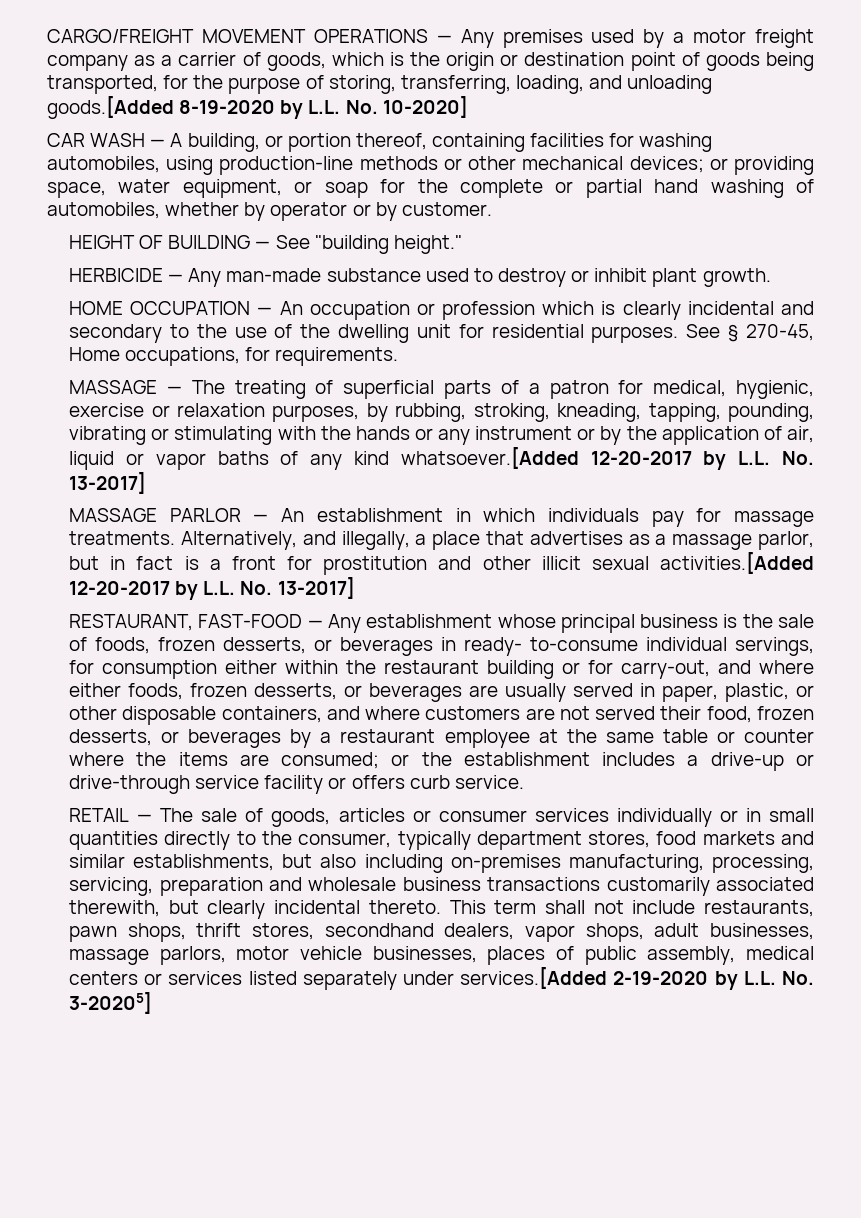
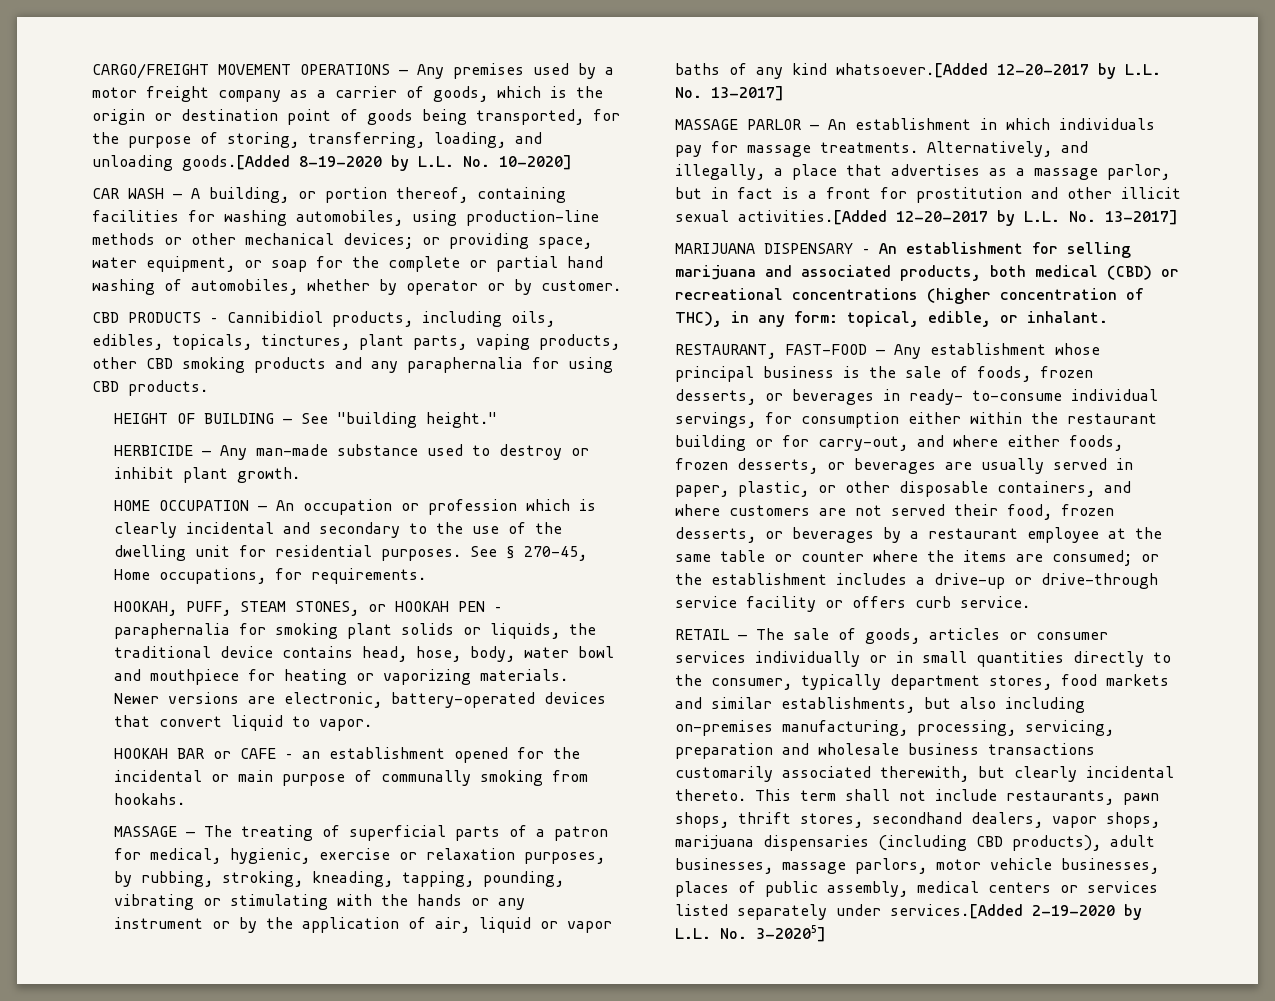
+ CBD PRODUCTS – Cannibidiol products, including oils, edibles, topicals, tinctures, plant parts, vaping products, other CBD smoking products and any paraphernalia for using CBD products.
+ HOOKAH, PUFF, STEAM STONES, or HOOKAH PEN – paraphernalia for smoking plant solids or liquids, the traditional device contains head, hose, body, water bowl and mouthpiece for heating or vaporizing materials. Newer versions are electronic, battery-operated devices that convert liquid to vapor.
+ HOOKAH BAR or CAFE – an establishment opened for the incidental or main purpose of communally smoking from hookahs.
+ MARIJUANA DISPENSARY – An establishment for selling marijuana and associated products, both medical (CBD) or recreational concentrations (higher concentration of THC), in any form: topical, edible, or inhalant.
- This term shall not include restaurants, pawn shops, thrift stores, secondhand dealers, vapor shops, adult businesses, massage parlors, motor vehicle businesses, places of public assembly, medical centers or services listed separately under services.[Added 2-19-2020 by L.L. No. 3-20205]
+ This term shall not include restaurants, pawn shops, thrift stores, secondhand dealers, vapor shops, marijuana dispensaries (including CBD products), adult businesses, massage parlors, motor vehicle businesses, places of public assembly, medical centers or services listed separately under services.[Added 2-19-2020 by L.L. No. 3-20205]

